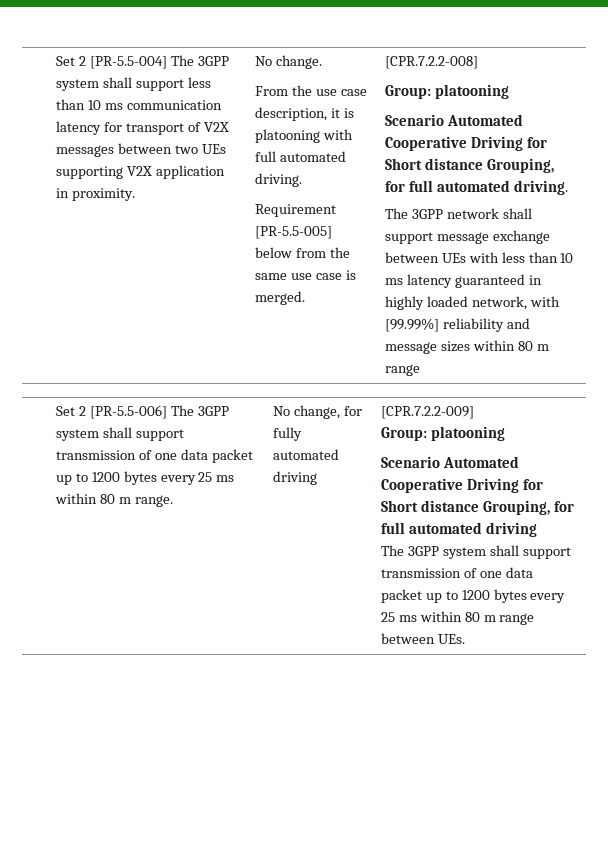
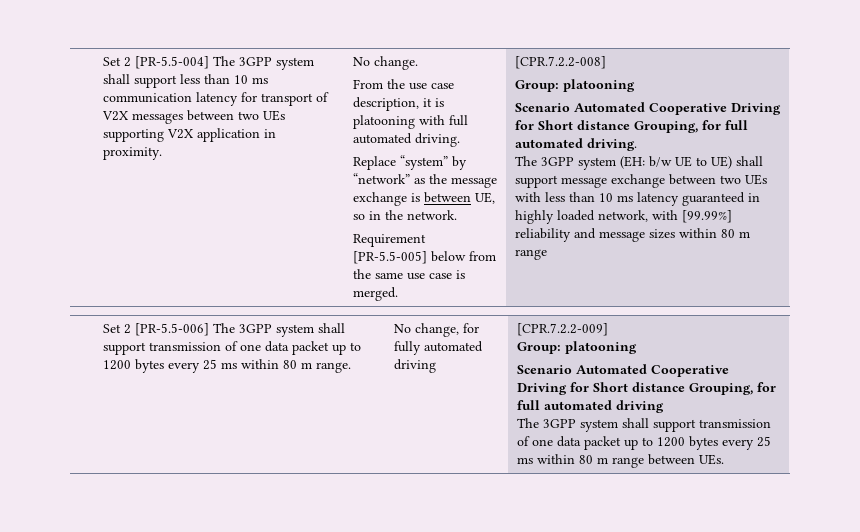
+ Replace “system” by “network” as the message exchange is between UE, so in the network.
- The 3GPP network shall support message exchange between UEs with less than 10 ms latency guaranteed in highly loaded network, with [99.99%] reliability and message sizes within 80 m range
+ The 3GPP system (EH: b/w UE to UE) shall support message exchange between two UEs with less than 10 ms latency guaranteed in highly loaded network, with [99.99%] reliability and message sizes within 80 m range

